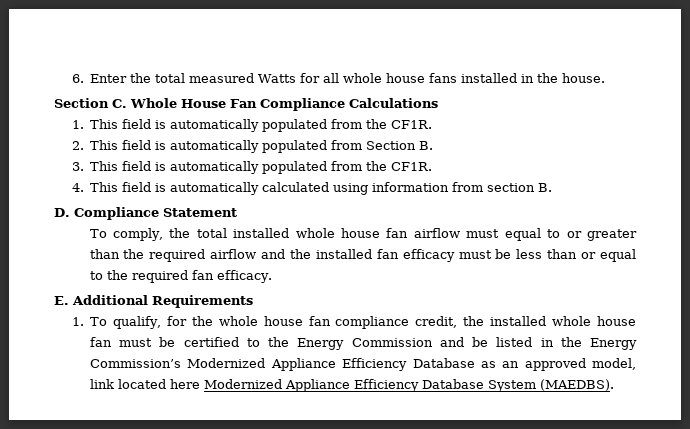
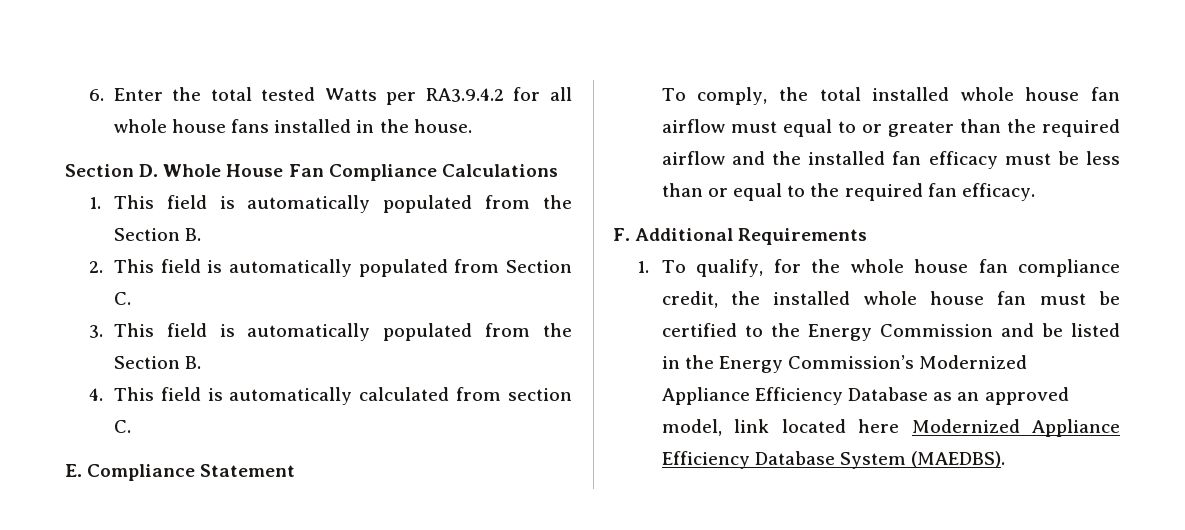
- 6. Enter the total measured Watts for all whole house fans installed in the house.
+ 6. Enter the total tested Watts per RA3.9.4.2 for all whole house fans installed in the house.
- Section C. Whole House Fan Compliance Calculations
+ Section D. Whole House Fan Compliance Calculations
- 1. This field is automatically populated from the CF1R.
- 2. This field is automatically populated from Section B.
- 3. This field is automatically populated from the CF1R.
+ 1. This field is automatically populated from the Section B.
+ 2. This field is automatically populated from Section C.
+ 3. This field is automatically populated from the Section B.
- 4. This field is automatically calculated using information from section B.
- D. Compliance Statement
+ 4. This field is automatically calculated from section C.
+ E. Compliance Statement
- E. Additional Requirements
+ F. Additional Requirements

